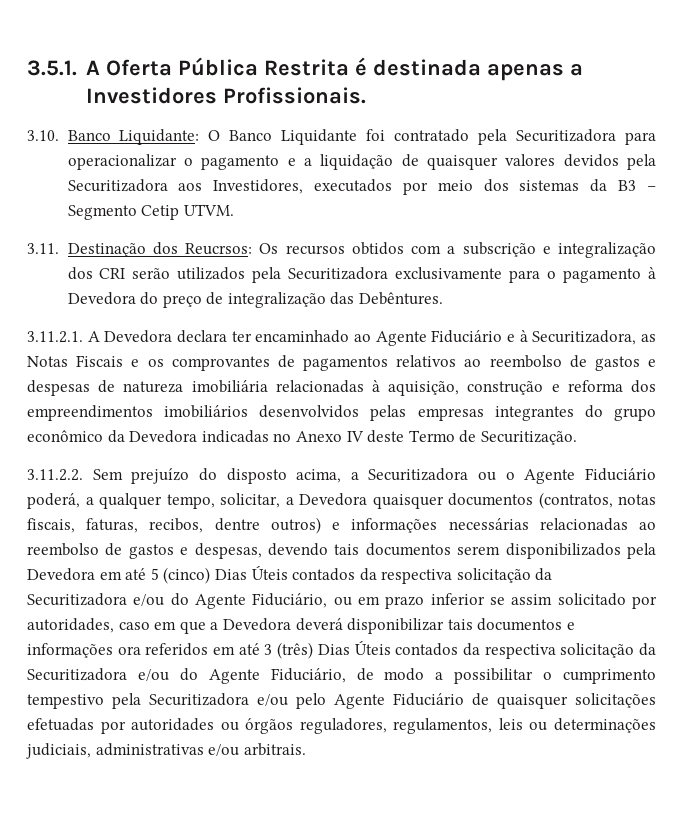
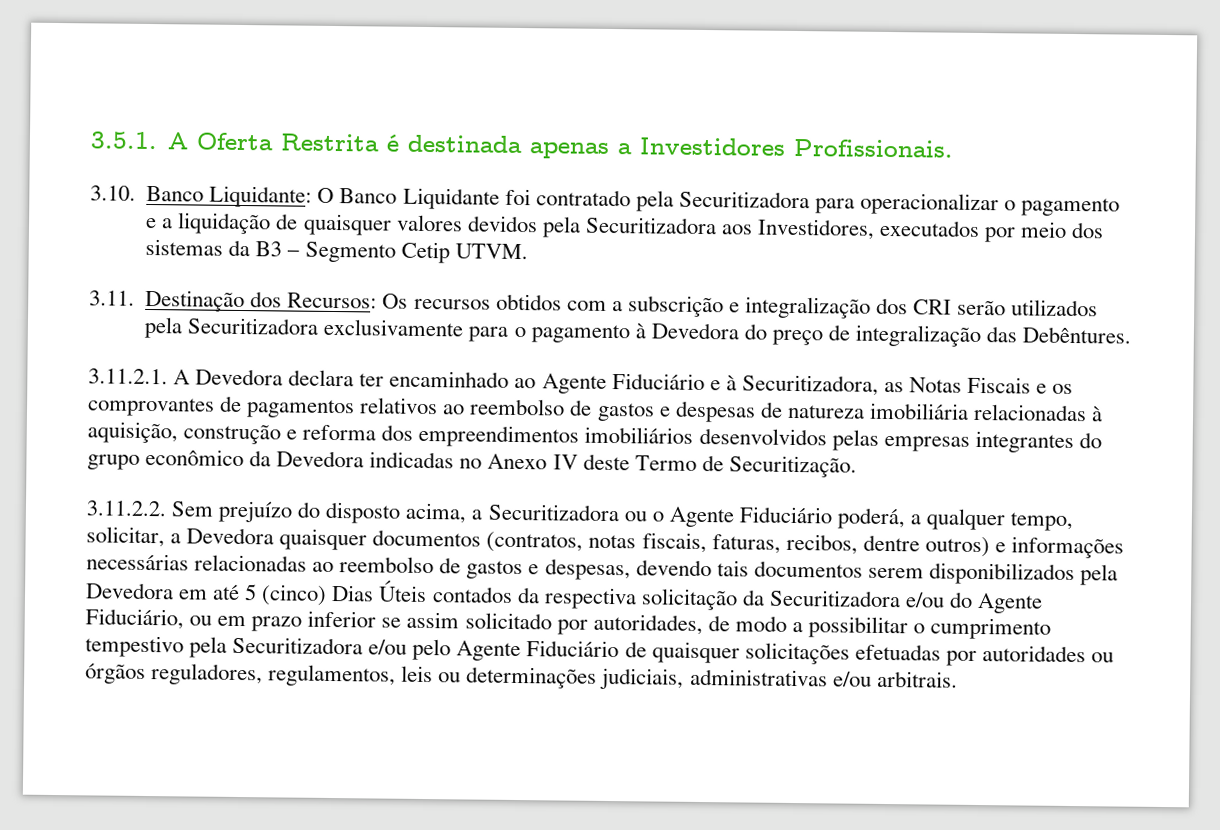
- 3.5.1. A Oferta Pública Restrita é destinada apenas a Investidores Profissionais.
+ 3.5.1. A Oferta Restrita é destinada apenas a Investidores Profissionais.
- 3.11. Destinação dos Reucrsos: Os recursos obtidos com a subscrição e integralização dos CRI serão utilizados pela Securitizadora exclusivamente para o pagamento à Devedora do preço de integralização das Debêntures.
+ 3.11. Destinação dos Recursos: Os recursos obtidos com a subscrição e integralização dos CRI serão utilizados pela Securitizadora exclusivamente para o pagamento à Devedora do preço de integralização das Debêntures.
- 3.11.2.2. Sem prejuízo do disposto acima, a Securitizadora ou o Agente Fiduciário poderá, a qualquer tempo, solicitar, a Devedora quaisquer documentos (contratos, notas fiscais, faturas, recibos, dentre outros) e informações necessárias relacionadas ao reembolso de gastos e despesas, devendo tais documentos serem disponibilizados pela Devedora em até 5 (cinco) Dias Úteis contados da respectiva solicitação da Securitizadora e/ou do Agente Fiduciário, ou em prazo inferior se assim solicitado por autoridades, caso em que a Devedora deverá disponibilizar tais documentos e informações ora referidos em até 3 (três) Dias Úteis contados da respectiva solicitação da Securitizadora e/ou do Agente Fiduciário, de modo a possibilitar o cumprimento tempestivo pela Securitizadora e/ou pelo Agente Fiduciário de quaisquer solicitações efetuadas por autoridades ou órgãos reguladores, regulamentos, leis ou determinações judiciais, administrativas e/ou arbitrais.
+ 3.11.2.2. Sem prejuízo do disposto acima, a Securitizadora ou o Agente Fiduciário poderá, a qualquer tempo, solicitar, a Devedora quaisquer documentos (contratos, notas fiscais, faturas, recibos, dentre outros) e informações necessárias relacionadas ao reembolso de gastos e despesas, devendo tais documentos serem disponibilizados pela Devedora em até 5 (cinco) Dias Úteis contados da respectiva solicitação da Securitizadora e/ou do Agente Fiduciário, ou em prazo inferior se assim solicitado por autoridades, de modo a possibilitar o cumprimento tempestivo pela Securitizadora e/ou pelo Agente Fiduciário de quaisquer solicitações efetuadas por autoridades ou órgãos reguladores, regulamentos, leis ou determinações judiciais, administrativas e/ou arbitrais.

